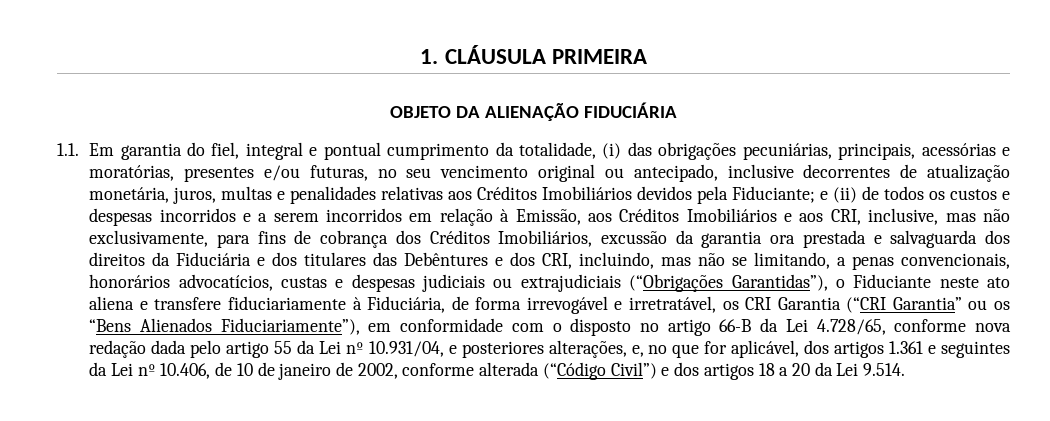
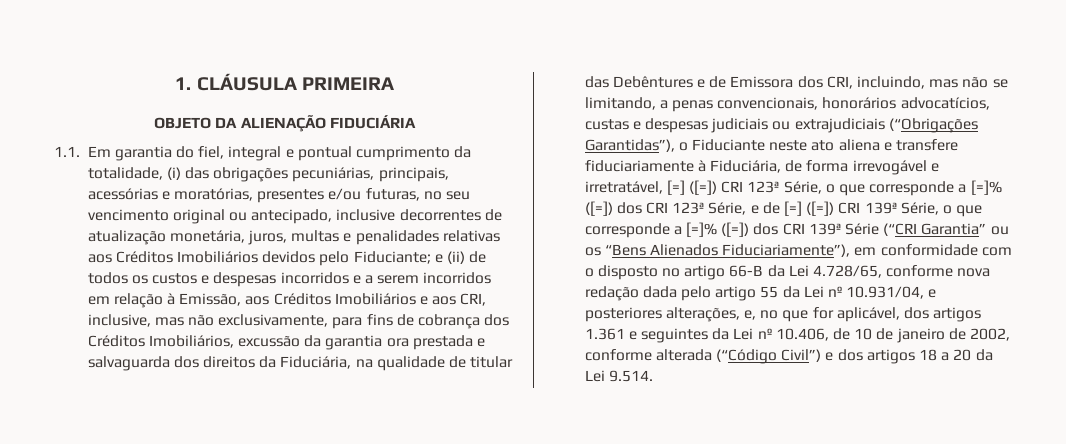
- 1.1. Em garantia do fiel, integral e pontual cumprimento da totalidade, (i) das obrigações pecuniárias, principais, acessórias e moratórias, presentes e/ou futuras, no seu vencimento original ou antecipado, inclusive decorrentes de atualização monetária, juros, multas e penalidades relativas aos Créditos Imobiliários devidos pela Fiduciante;
+ 1.1. Em garantia do fiel, integral e pontual cumprimento da totalidade, (i) das obrigações pecuniárias, principais, acessórias e moratórias, presentes e/ou futuras, no seu vencimento original ou antecipado, inclusive decorrentes de atualização monetária, juros, multas e penalidades relativas aos Créditos Imobiliários devidos pelo Fiduciante;
- e (ii) de todos os custos e despesas incorridos e a serem incorridos em relação à Emissão, aos Créditos Imobiliários e aos CRI, inclusive, mas não exclusivamente, para fins de cobrança dos Créditos Imobiliários, excussão da garantia ora prestada e salvaguarda dos direitos da Fiduciária e dos titulares das Debêntures e dos CRI, incluindo, mas não se limitando, a penas convencionais, honorários advocatícios, custas e despesas judiciais ou extrajudiciais (“Obrigações Garantidas”), o Fiduciante neste ato aliena e transfere fiduciariamente à Fiduciária, de forma irrevogável e irretratável, os CRI Garantia (“CRI Garantia” ou os “Bens Alienados Fiduciariamente”), em conformidade com o disposto no artigo 66-B da Lei 4.728/65, conforme nova redação dada pelo artigo 55 da Lei nº 10.931/04, e posteriores alterações, e, no que for aplicável, dos artigos 1.361 e seguintes da Lei nº 10.406, de 10 de janeiro de 2002, conforme alterada (“Código Civil”) e dos artigos 18 a 20 da Lei 9.514.
+ e (ii) de todos os custos e despesas incorridos e a serem incorridos em relação à Emissão, aos Créditos Imobiliários e aos CRI, inclusive, mas não exclusivamente, para fins de cobrança dos Créditos Imobiliários, excussão da garantia ora prestada e salvaguarda dos direitos da Fiduciária, na qualidade de titular das Debêntures e de Emissora dos CRI, incluindo, mas não se limitando, a penas convencionais, honorários advocatícios, custas e despesas judiciais ou extrajudiciais (“Obrigações Garantidas”), o Fiduciante neste ato aliena e transfere fiduciariamente à Fiduciária, de forma irrevogável e irretratável, [=] ([=]) CRI 123ª Série, o que corresponde a [=]% ([=]) dos CRI 123ª Série, e de [=] ([=]) CRI 139ª Série, o que corresponde a [=]% ([=]) dos CRI 139ª Série (“CRI Garantia” ou os “Bens Alienados Fiduciariamente”), em conformidade com o disposto no artigo 66-B da Lei 4.728/65, conforme nova redação dada pelo artigo 55 da Lei nº 10.931/04, e posteriores alterações, e, no que for aplicável, dos artigos 1.361 e seguintes da Lei nº 10.406, de 10 de janeiro de 2002, conforme alterada (“Código Civil”) e dos artigos 18 a 20 da Lei 9.514.

